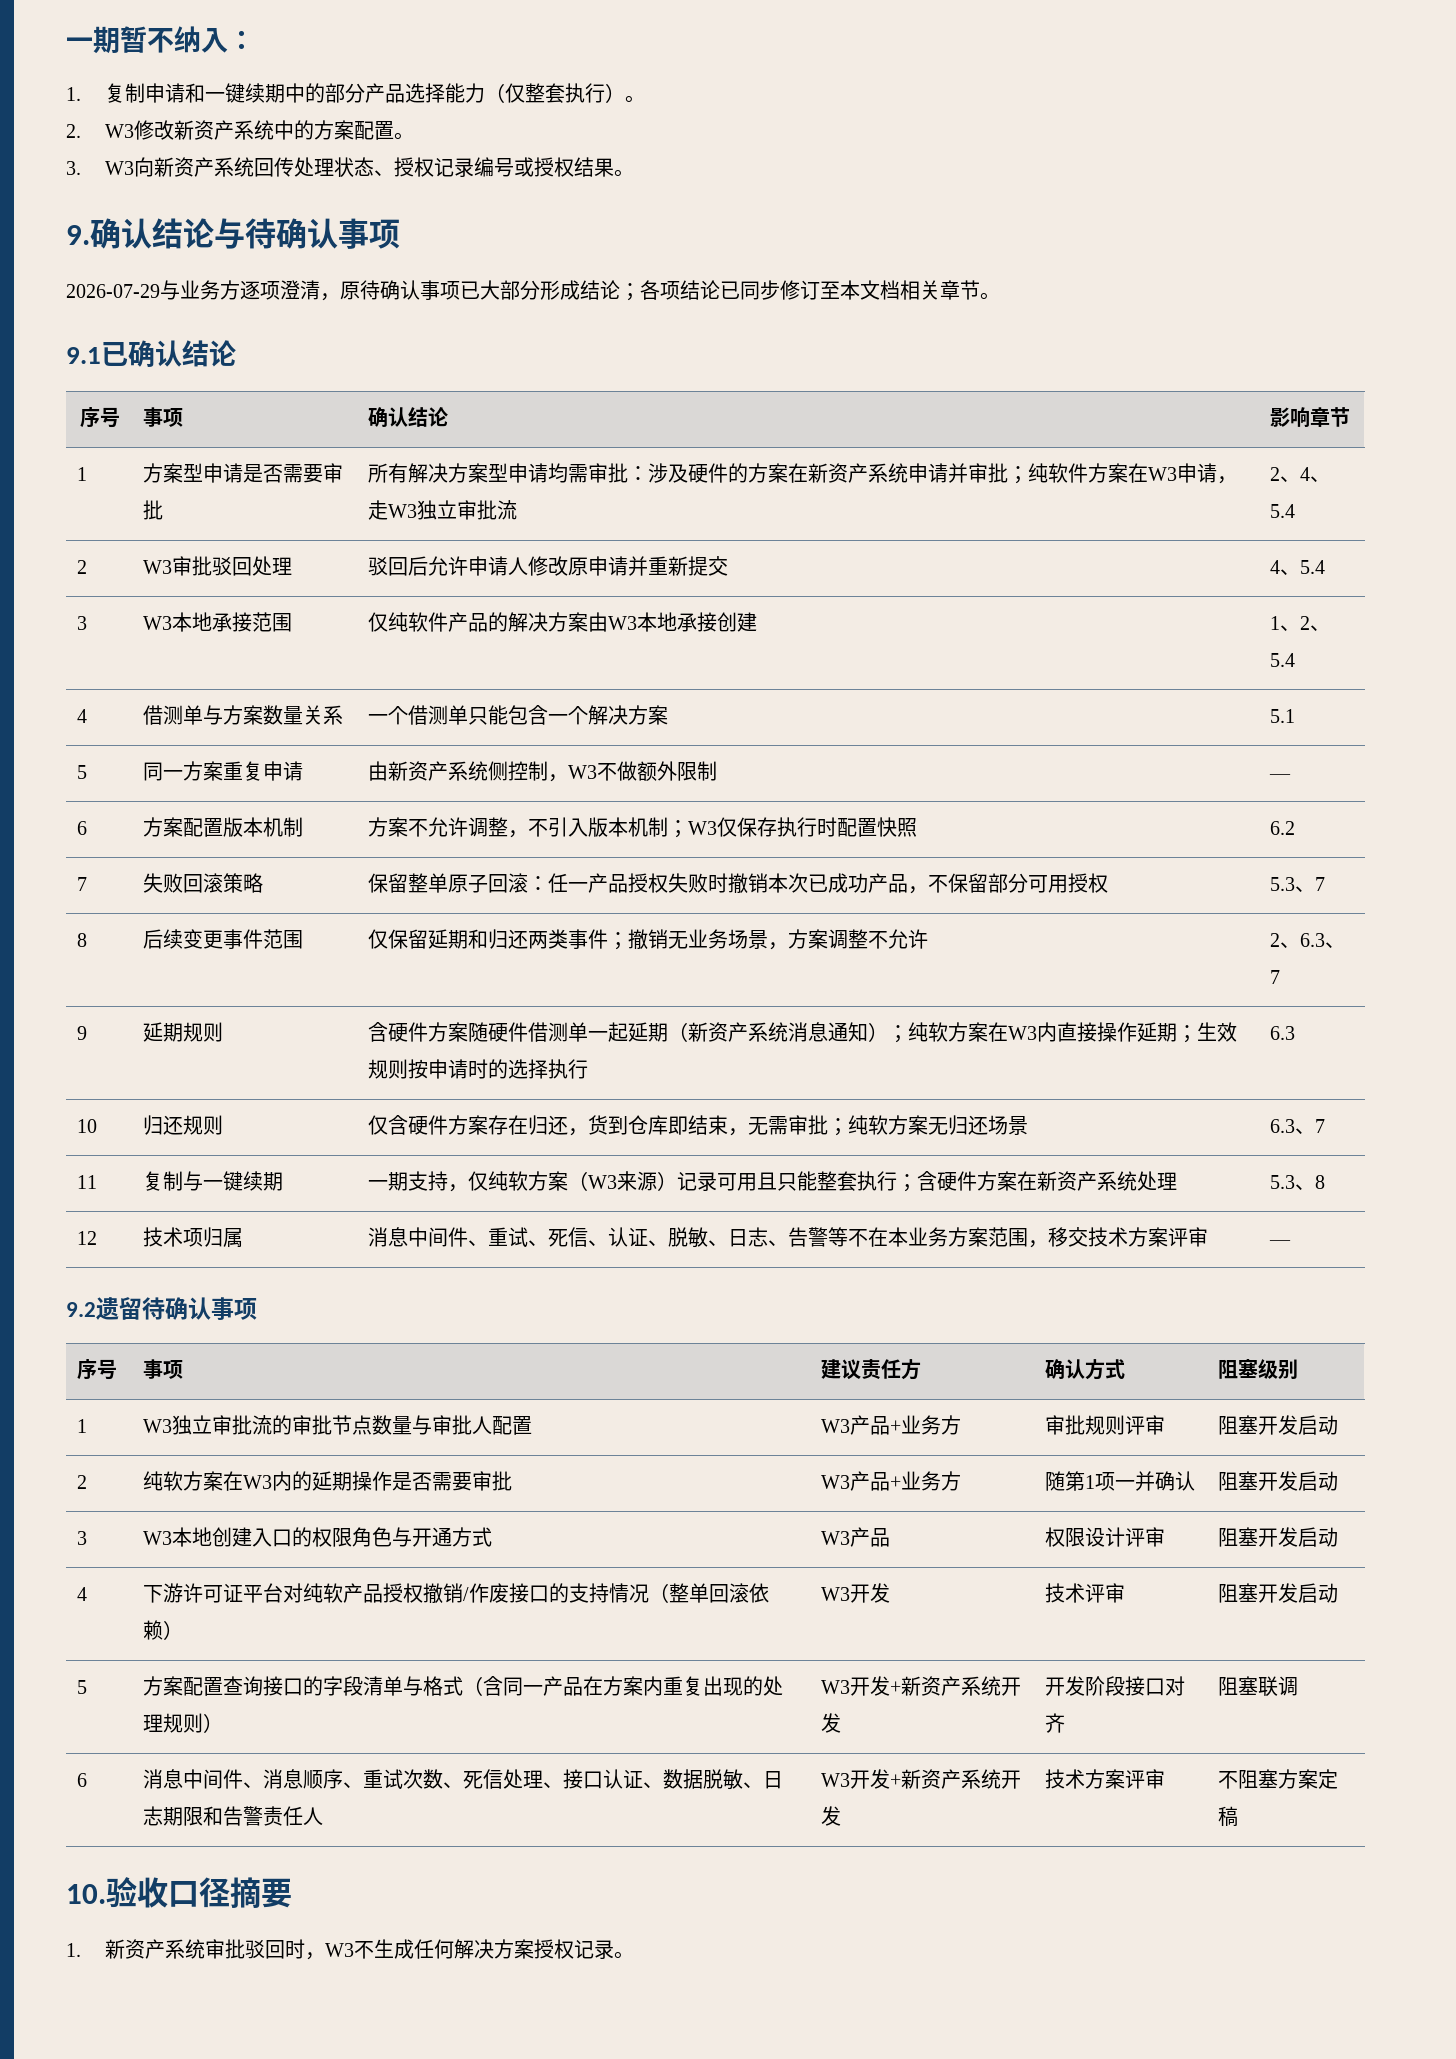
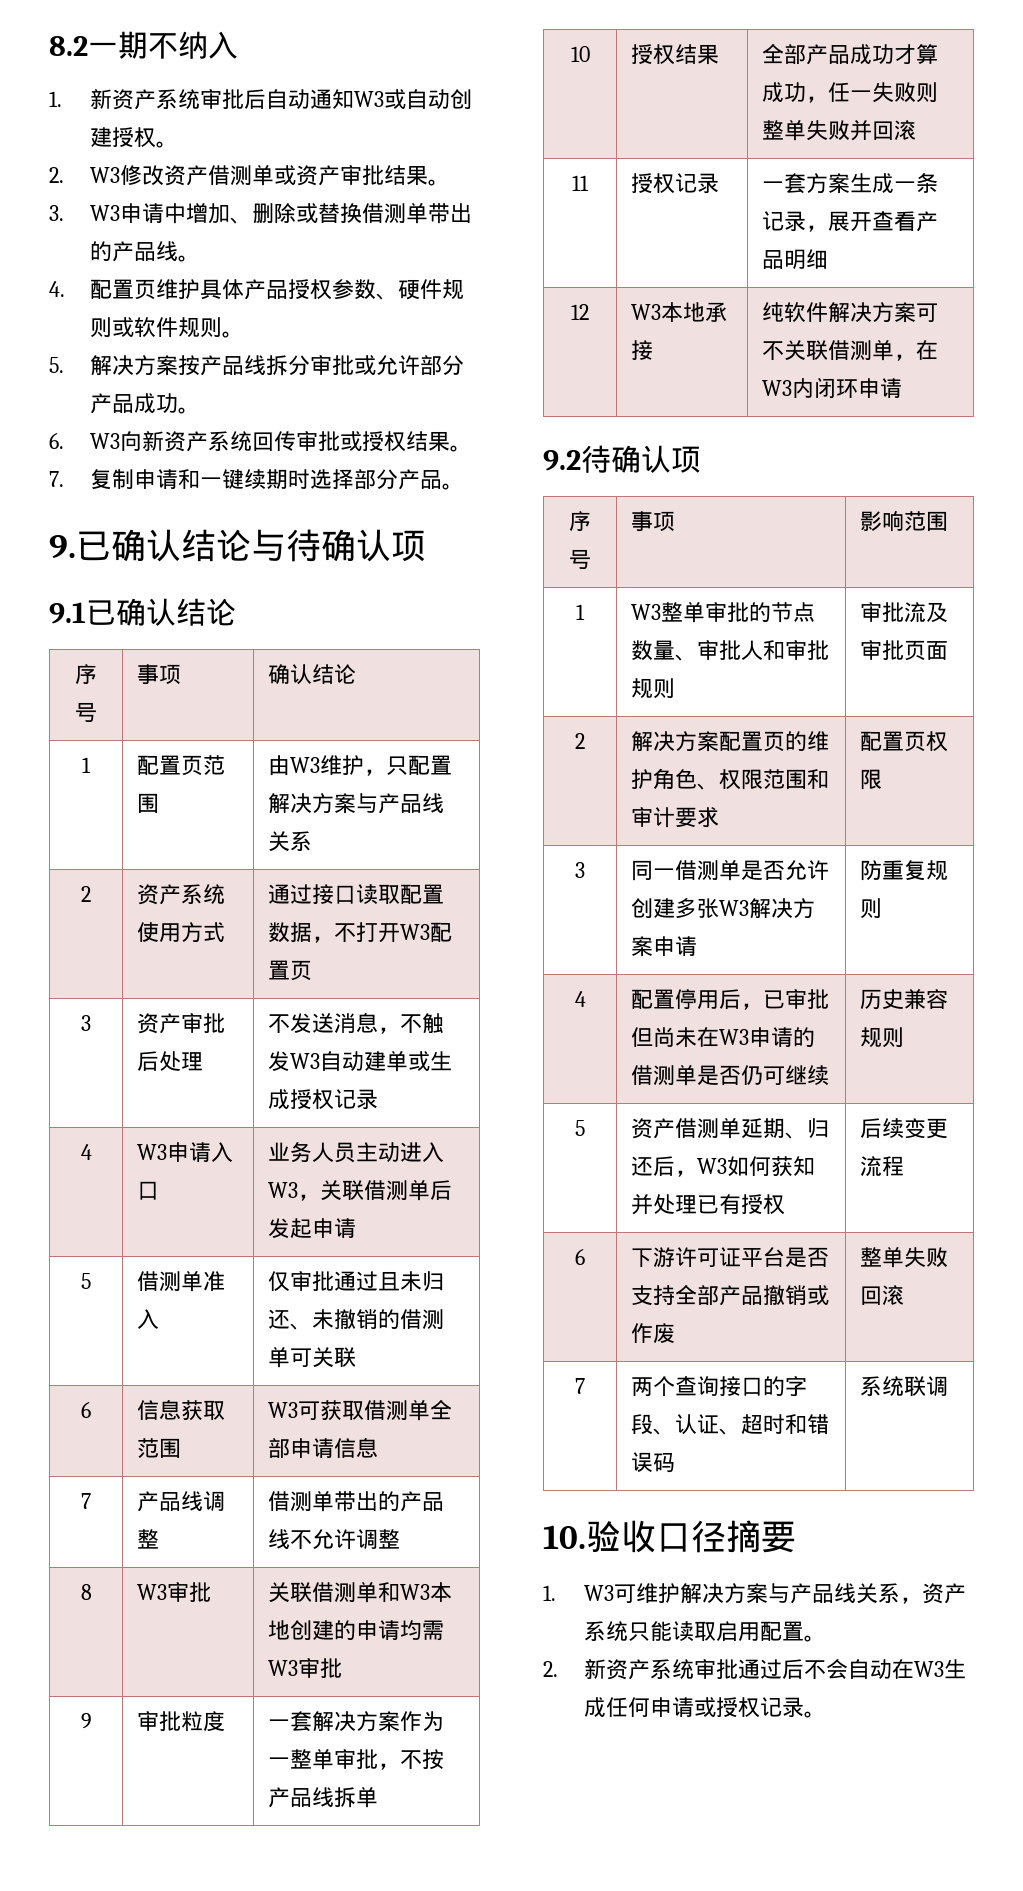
- 一期暂不纳入：
- 1.复制申请和一键续期中的部分产品选择能力（仅整套执行）。
- 2. W3修改新资产系统中的方案配置。
- 3. W3向新资产系统回传处理状态、授权记录编号或授权结果。
+ 8.2一期不纳入
+ 1.新资产系统审批后自动通知W3或自动创建授权。
+ 2. W3修改资产借测单或资产审批结果。
+ 3. W3申请中增加、删除或替换借测单带出的产品线。
+ 4.配置页维护具体产品授权参数、硬件规则或软件规则。
+ 5.解决方案按产品线拆分审批或允许部分产品成功。
+ 6. W3向新资产系统回传审批或授权结果。
+ 7.复制申请和一键续期时选择部分产品。
- 9.确认结论与待确认事项
- 2026-07-29与业务方逐项澄清，原待确认事项已大部分形成结论；各项结论已同步修订至本文档相关章节。
+ 9.已确认结论与待确认项
- 序号 | 事项 | 确认结论 | 影响章节
- 1 | 方案型申请是否需要审批 | 所有解决方案型申请均需审批：涉及硬件的方案在新资产系统申请并审批；纯软件方案在W3申请，走W3独立审批流 | 2、4、5.4
- 2 | W3审批驳回处理 | 驳回后允许申请人修改原申请并重新提交 | 4、5.4
- 3 | W3本地承接范围 | 仅纯软件产品的解决方案由W3本地承接创建 | 1、2、5.4
- 4 | 借测单与方案数量关系 | 一个借测单只能包含一个解决方案 | 5.1
- 5 | 同一方案重复申请 | 由新资产系统侧控制，W3不做额外限制 | —
- 6 | 方案配置版本机制 | 方案不允许调整，不引入版本机制；W3仅保存执行时配置快照 | 6.2
- 7 | 失败回滚策略 | 保留整单原子回滚：任一产品授权失败时撤销本次已成功产品，不保留部分可用授权 | 5.3、7
- 8 | 后续变更事件范围 | 仅保留延期和归还两类事件；撤销无业务场景，方案调整不允许 | 2、6.3、7
- 9 | 延期规则 | 含硬件方案随硬件借测单一起延期（新资产系统消息通知）；纯软方案在W3内直接操作延期；生效规则按申请时的选择执行 | 6.3
- 10 | 归还规则 | 仅含硬件方案存在归还，货到仓库即结束，无需审批；纯软方案无归还场景 | 6.3、7
- 11 | 复制与一键续期 | 一期支持，仅纯软方案（W3来源）记录可用且只能整套执行；含硬件方案在新资产系统处理 | 5.3、8
- 12 | 技术项归属 | 消息中间件、重试、死信、认证、脱敏、日志、告警等不在本业务方案范围，移交技术方案评审 | —
- 9.2遗留待确认事项
- 序号 | 事项 | 建议责任方 | 确认方式 | 阻塞级别
- 1 | W3独立审批流的审批节点数量与审批人配置 | W3产品+业务方 | 审批规则评审 | 阻塞开发启动
- 2 | 纯软方案在W3内的延期操作是否需要审批 | W3产品+业务方 | 随第1项一并确认 | 阻塞开发启动
- 3 | W3本地创建入口的权限角色与开通方式 | W3产品 | 权限设计评审 | 阻塞开发启动
- 4 | 下游许可证平台对纯软产品授权撤销/作废接口的支持情况（整单回滚依赖） | W3开发 | 技术评审 | 阻塞开发启动
- 5 | 方案配置查询接口的字段清单与格式（含同一产品在方案内重复出现的处理规则） | W3开发+新资产系统开发 | 开发阶段接口对齐 | 阻塞联调
- 6 | 消息中间件、消息顺序、重试次数、死信处理、接口认证、数据脱敏、日志期限和告警责任人 | W3开发+新资产系统开发 | 技术方案评审 | 不阻塞方案定稿
+ 序号 | 事项 | 确认结论
+ 1 | 配置页范围 | 由W3维护，只配置解决方案与产品线关系
+ 2 | 资产系统使用方式 | 通过接口读取配置数据，不打开W3配置页
+ 3 | 资产审批后处理 | 不发送消息，不触发W3自动建单或生成授权记录
+ 4 | W3申请入口 | 业务人员主动进入W3，关联借测单后发起申请
+ 5 | 借测单准入 | 仅审批通过且未归还、未撤销的借测单可关联
+ 6 | 信息获取范围 | W3可获取借测单全部申请信息
+ 7 | 产品线调整 | 借测单带出的产品线不允许调整
+ 8 | W3审批 | 关联借测单和W3本地创建的申请均需W3审批
+ 9 | 审批粒度 | 一套解决方案作为一整单审批，不按产品线拆单
+ 10 | 授权结果 | 全部产品成功才算成功，任一失败则整单失败并回滚
+ 11 | 授权记录 | 一套方案生成一条记录，展开查看产品明细
+ 12 | W3本地承接 | 纯软件解决方案可不关联借测单，在W3内闭环申请
+ 9.2待确认项
+ 序号 | 事项 | 影响范围
+ 1 | W3整单审批的节点数量、审批人和审批规则 | 审批流及审批页面
+ 2 | 解决方案配置页的维护角色、权限范围和审计要求 | 配置页权限
+ 3 | 同一借测单是否允许创建多张W3解决方案申请 | 防重复规则
+ 4 | 配置停用后，已审批但尚未在W3申请的借测单是否仍可继续 | 历史兼容规则
+ 5 | 资产借测单延期、归还后，W3如何获知并处理已有授权 | 后续变更流程
+ 6 | 下游许可证平台是否支持全部产品撤销或作废 | 整单失败回滚
+ 7 | 两个查询接口的字段、认证、超时和错误码 | 系统联调
- 1.新资产系统审批驳回时，W3不生成任何解决方案授权记录。
+ 1. W3可维护解决方案与产品线关系，资产系统只能读取启用配置。
+ 2.新资产系统审批通过后不会自动在W3生成任何申请或授权记录。

